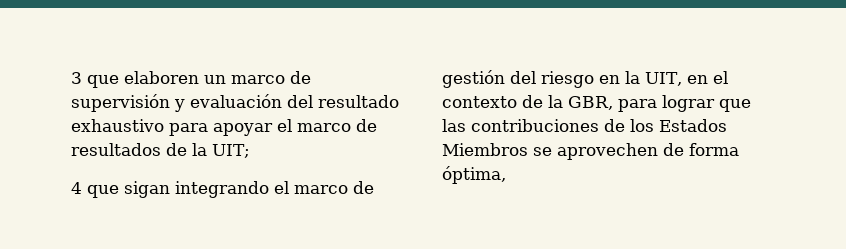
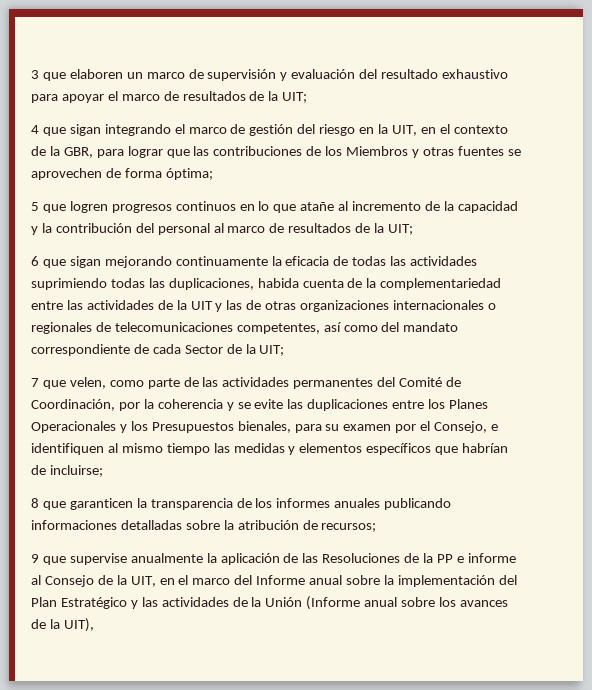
- 4 que sigan integrando el marco de gestión del riesgo en la UIT, en el contexto de la GBR, para lograr que las contribuciones de los Estados Miembros se aprovechen de forma óptima,
+ 4 que sigan integrando el marco de gestión del riesgo en la UIT, en el contexto de la GBR, para lograr que las contribuciones de los Miembros y otras fuentes se aprovechen de forma óptima;
+ 5 que logren progresos continuos en lo que atañe al incremento de la capacidad y la contribución del personal al marco de resultados de la UIT;
+ 6 que sigan mejorando continuamente la eficacia de todas las actividades suprimiendo todas las duplicaciones, habida cuenta de la complementariedad entre las actividades de la UIT y las de otras organizaciones internacionales o regionales de telecomunicaciones competentes, así como del mandato correspondiente de cada Sector de la UIT;
+ 7 que velen, como parte de las actividades permanentes del Comité de Coordinación, por la coherencia y se evite las duplicaciones entre los Planes Operacionales y los Presupuestos bienales, para su examen por el Consejo, e identifiquen al mismo tiempo las medidas y elementos específicos que habrían de incluirse;
+ 8 que garanticen la transparencia de los informes anuales publicando informaciones detalladas sobre la atribución de recursos;
+ 9 que supervise anualmente la aplicación de las Resoluciones de la PP e informe al Consejo de la UIT, en el marco del Informe anual sobre la implementación del Plan Estratégico y las actividades de la Unión (Informe anual sobre los avances de la UIT),

